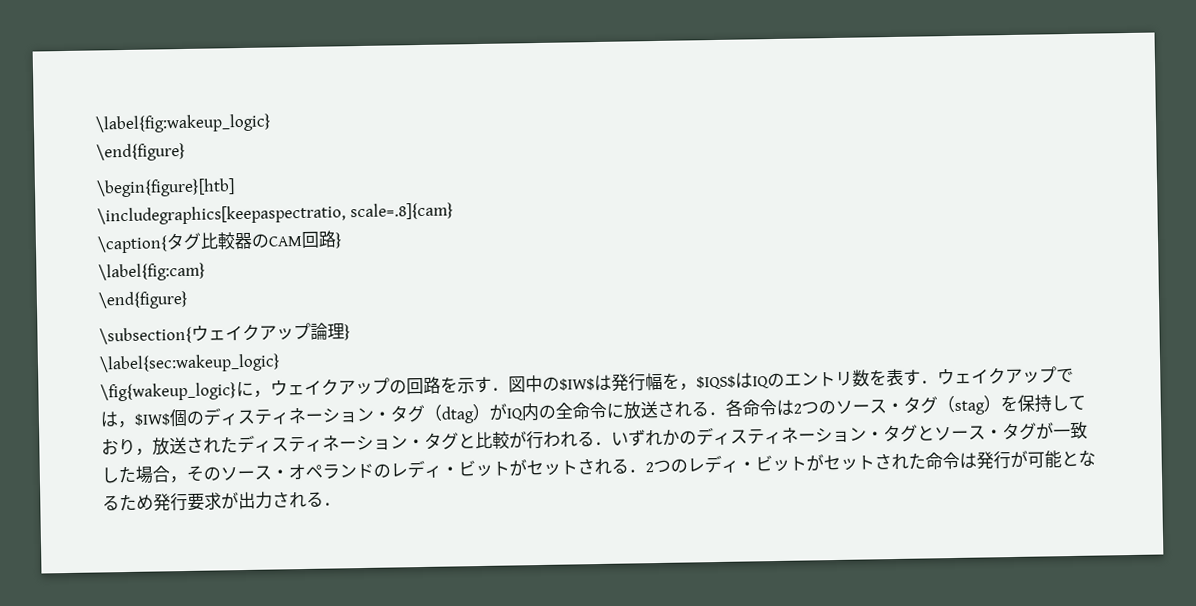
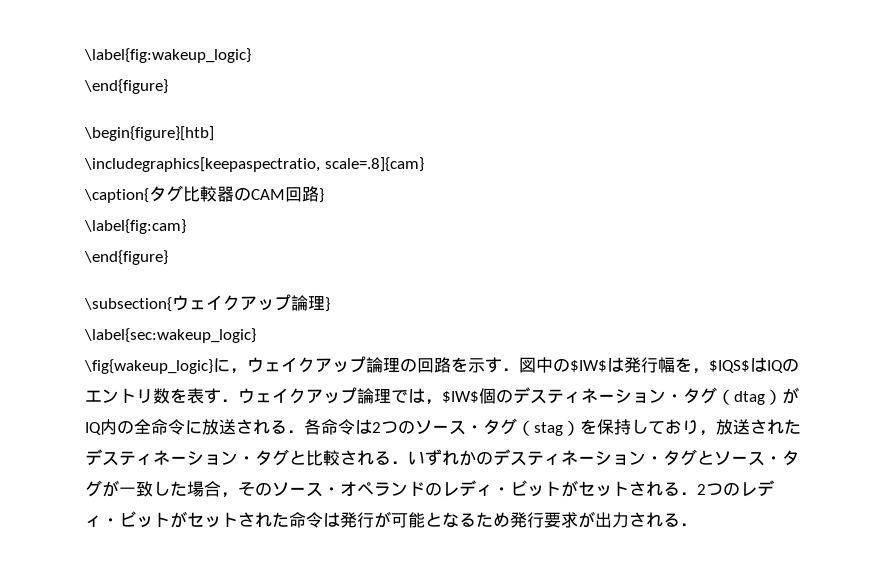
- \fig{wakeup_logic}に，ウェイクアップの回路を示す．図中の$IW$は発行幅を，$IQS$はIQのエントリ数を表す．ウェイクアップでは，$IW$個のディスティネーション・タグ（dtag）がIQ内の全命令に放送される．各命令は2つのソース・タグ（stag）を保持しており，放送されたディスティネーション・タグと比較が行われる．いずれかのディスティネーション・タグとソース・タグが一致した場合，そのソース・オペランドのレディ・ビットがセットされる．2つのレディ・ビットがセットされた命令は発行が可能となるため発行要求が出力される．
+ \fig{wakeup_logic}に，ウェイクアップ論理の回路を示す．図中の$IW$は発行幅を，$IQS$はIQのエントリ数を表す．ウェイクアップ論理では，$IW$個のデスティネーション・タグ（dtag）がIQ内の全命令に放送される．各命令は2つのソース・タグ（stag）を保持しており，放送されたデスティネーション・タグと比較される．いずれかのデスティネーション・タグとソース・タグが一致した場合，そのソース・オペランドのレディ・ビットがセットされる．2つのレディ・ビットがセットされた命令は発行が可能となるため発行要求が出力される．

